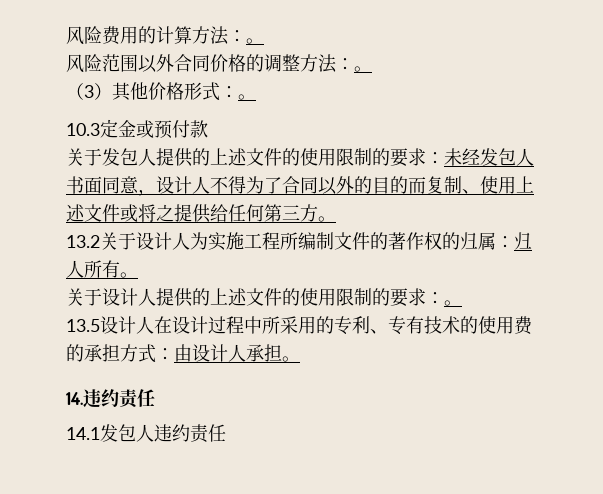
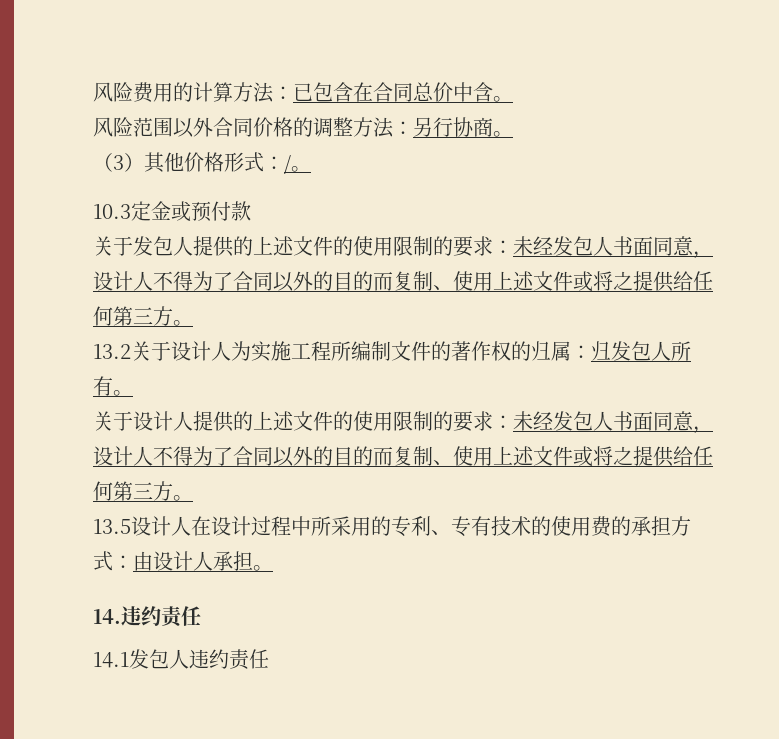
- 风险费用的计算方法：。
+ 风险费用的计算方法：已包含在合同总价中含。
- 风险范围以外合同价格的调整方法：。
+ 风险范围以外合同价格的调整方法：另行协商。
- （3）其他价格形式：。
+ （3）其他价格形式：/。
- 13.2关于设计人为实施工程所编制文件的著作权的归属：归人所有。
+ 13.2关于设计人为实施工程所编制文件的著作权的归属：归发包人所有。
- 关于设计人提供的上述文件的使用限制的要求：。
+ 关于设计人提供的上述文件的使用限制的要求：未经发包人书面同意，设计人不得为了合同以外的目的而复制、使用上述文件或将之提供给任何第三方。

